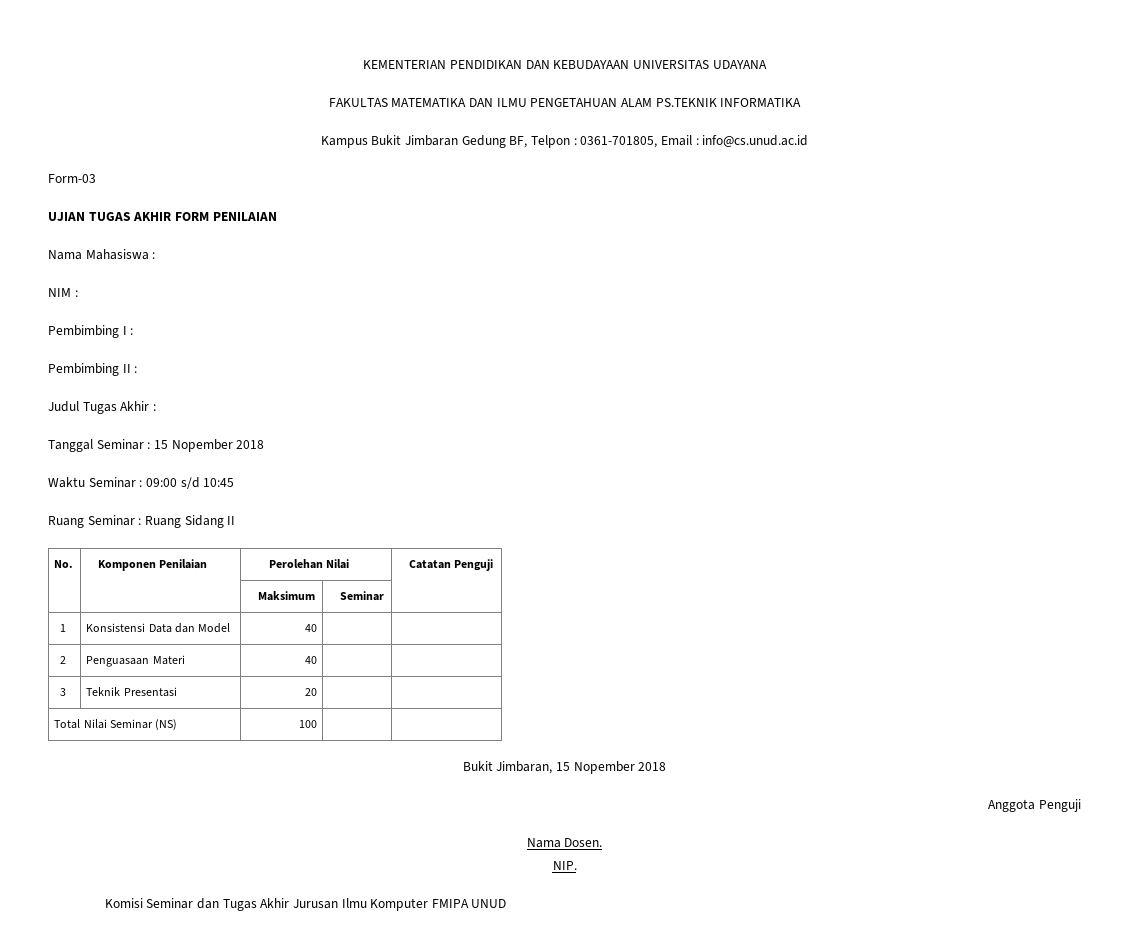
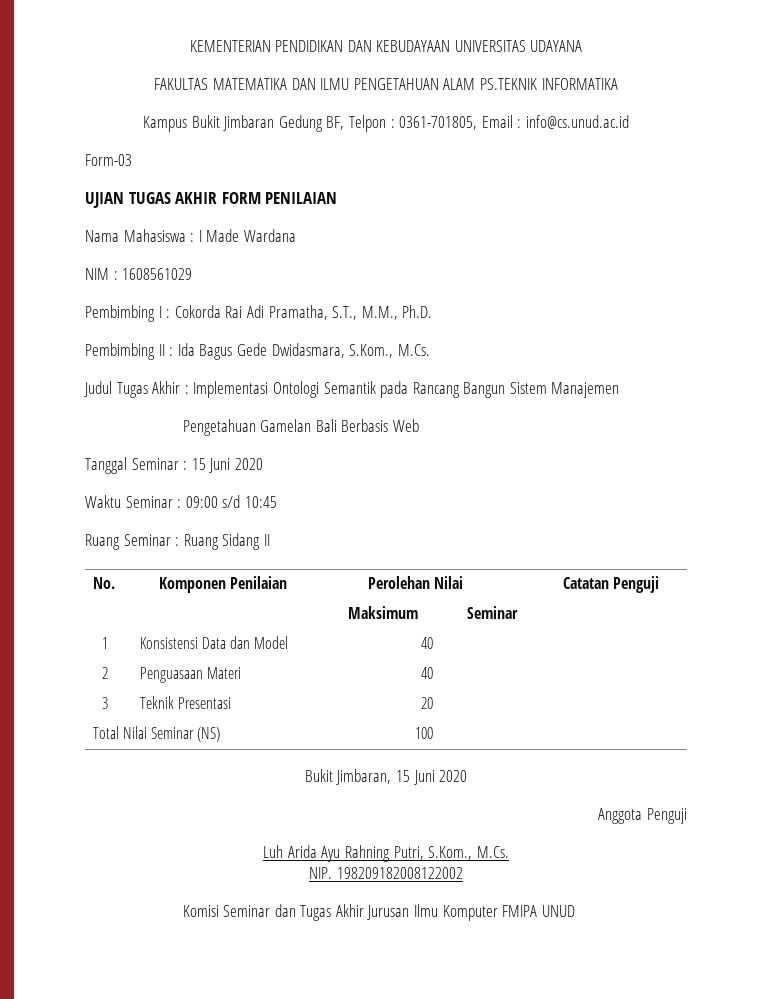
- Nama Mahasiswa :
+ Nama Mahasiswa : I Made Wardana
- NIM :
+ NIM : 1608561029
- Pembimbing I :
- Pembimbing II :
- Judul Tugas Akhir :
+ Pembimbing I : Cokorda Rai Adi Pramatha, S.T., M.M., Ph.D.
+ Pembimbing II : Ida Bagus Gede Dwidasmara, S.Kom., M.Cs.
+ Judul Tugas Akhir : Implementasi Ontologi Semantik pada Rancang Bangun Sistem Manajemen
+ Pengetahuan Gamelan Bali Berbasis Web
- Tanggal Seminar : 15 Nopember 2018
+ Tanggal Seminar : 15 Juni 2020
- Bukit Jimbaran, 15 Nopember 2018
+ Bukit Jimbaran, 15 Juni 2020
- Nama Dosen.
+ Luh Arida Ayu Rahning Putri, S.Kom., M.Cs.
- NIP.
+ NIP. 198209182008122002

